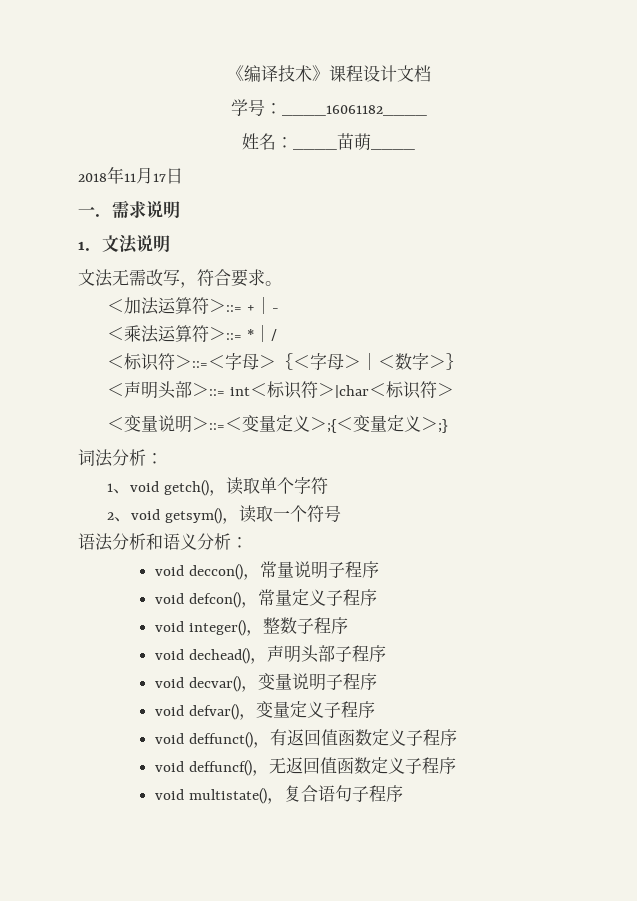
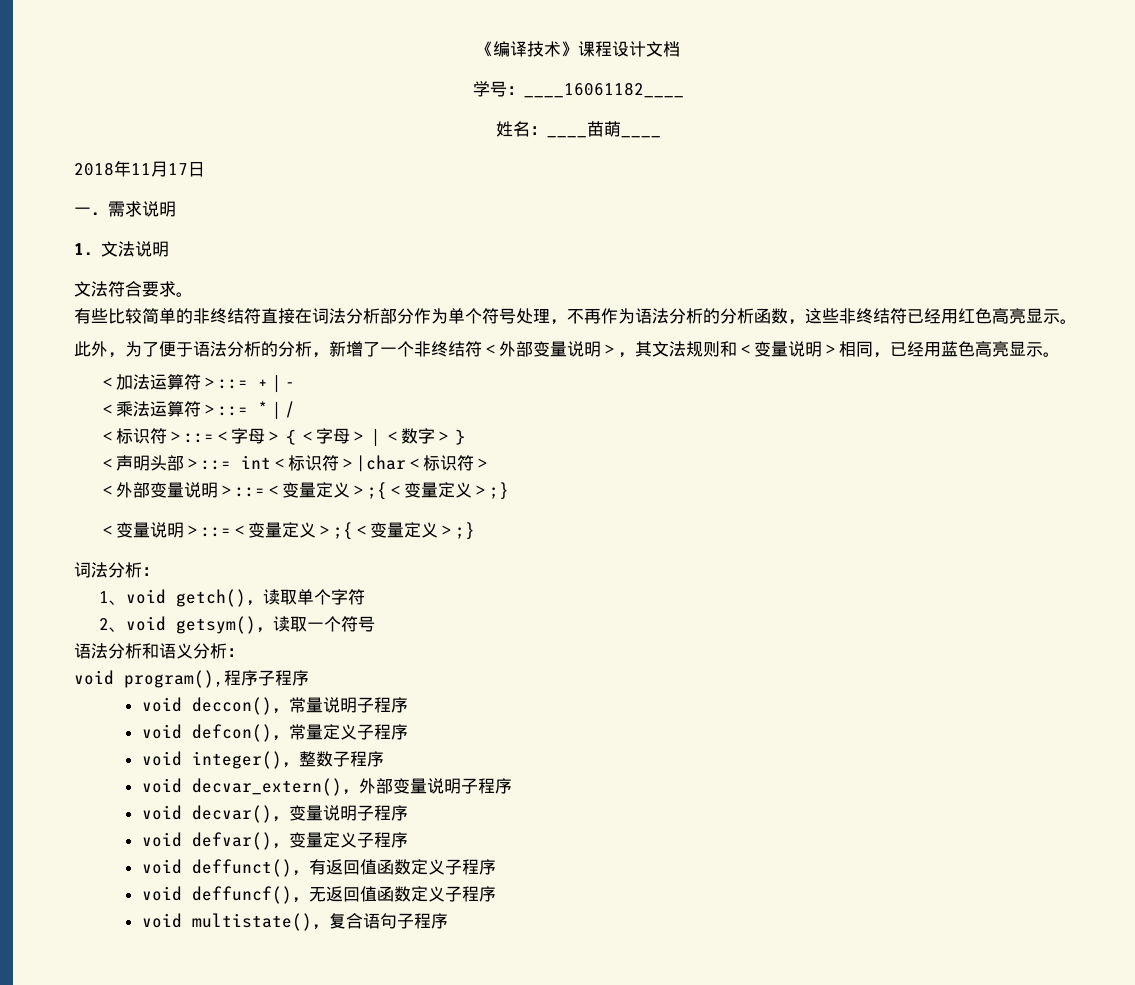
- 文法无需改写，符合要求。
+ 文法符合要求。
+ 有些比较简单的非终结符直接在词法分析部分作为单个符号处理，不再作为语法分析的分析函数，这些非终结符已经用红色高亮显示。
+ 此外，为了便于语法分析的分析，新增了一个非终结符＜外部变量说明＞，其文法规则和＜变量说明＞相同，已经用蓝色高亮显示。
+ ＜外部变量说明＞::=＜变量定义＞;{＜变量定义＞;}
+ void program(),程序子程序
- void dechead()，声明头部子程序
+ void decvar_extern()，外部变量说明子程序

